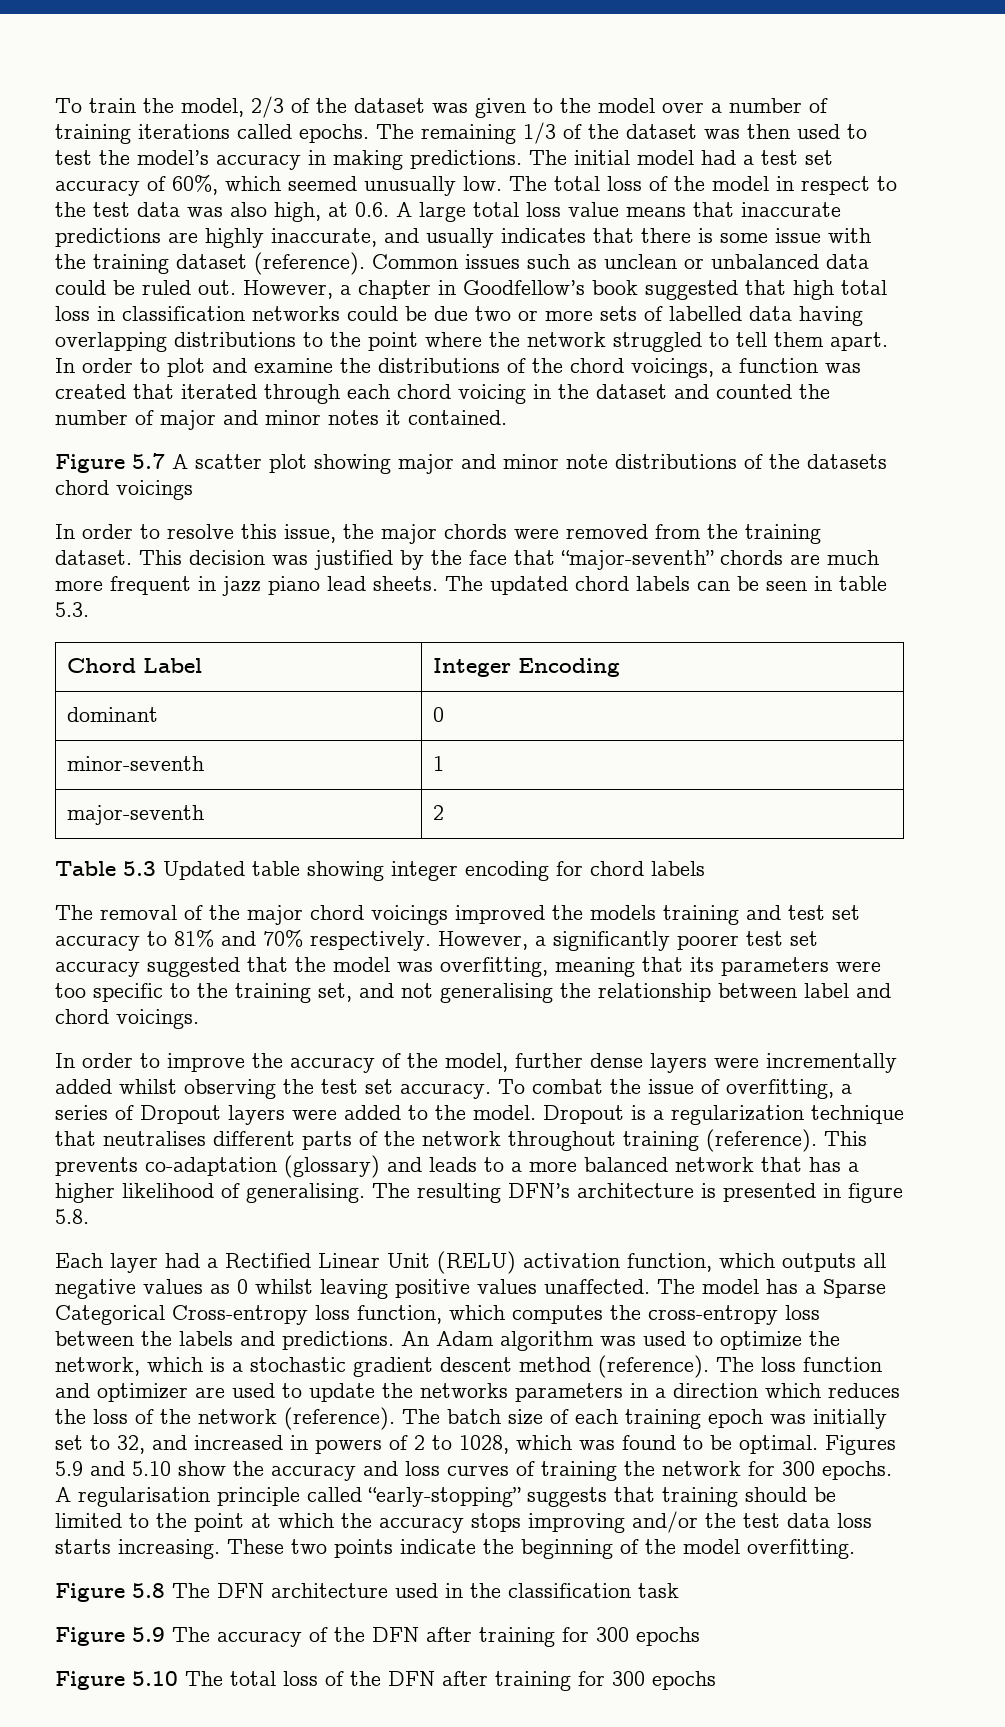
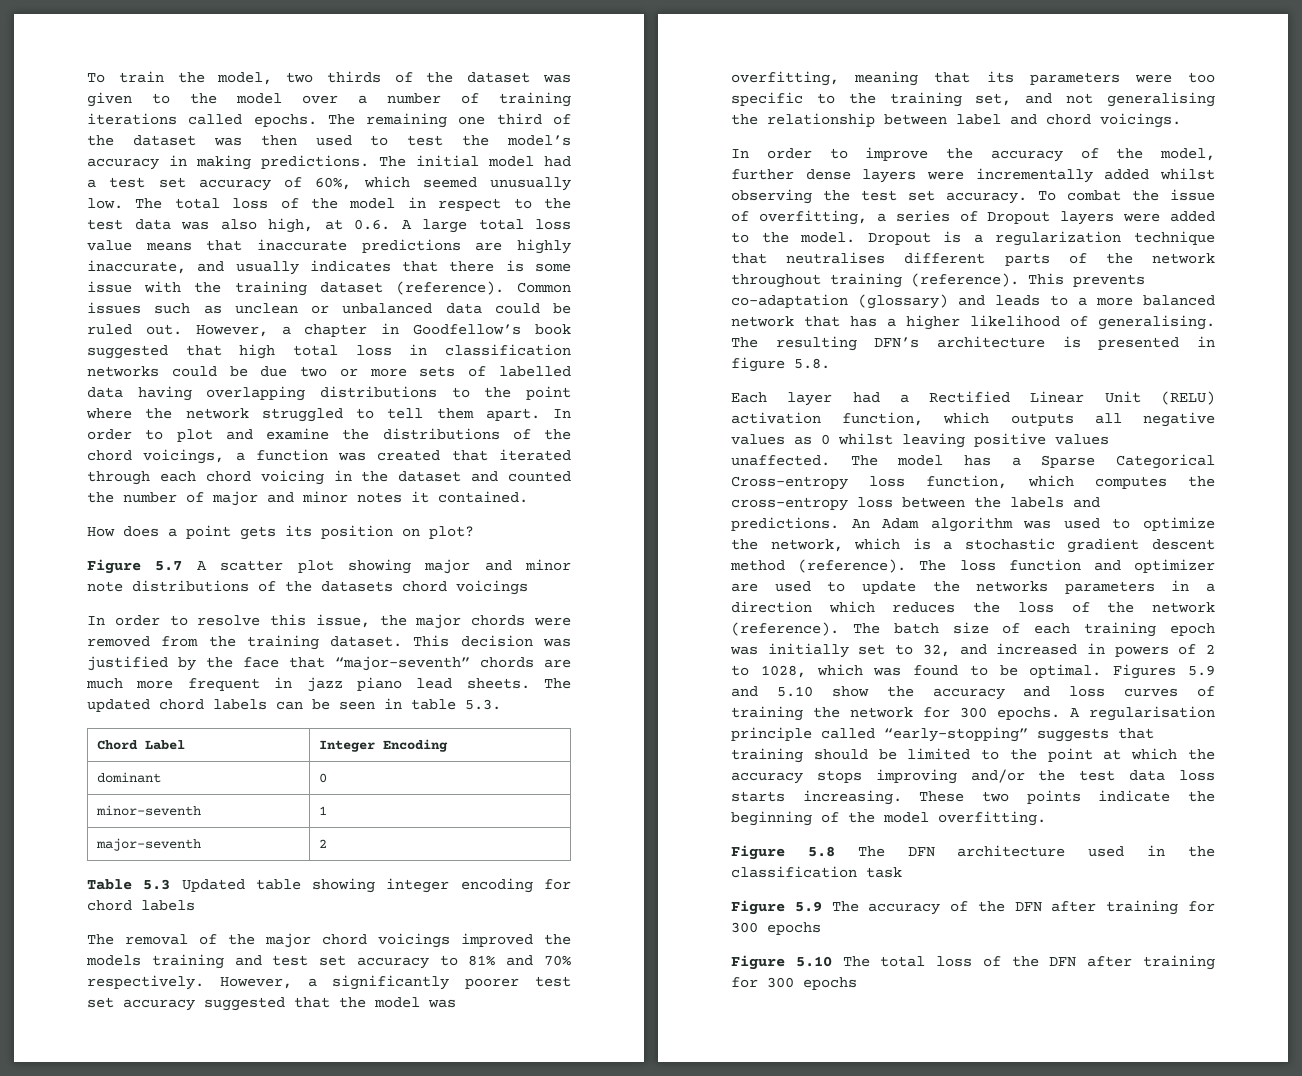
- To train the model, 2/3 of the dataset was given to the model over a number of training iterations called epochs.
+ To train the model, two thirds of the dataset was given to the model over a number of training iterations called epochs.
- The remaining 1/3 of the dataset was then used to test the model’s accuracy in making predictions.
+ The remaining one third of the dataset was then used to test the model’s accuracy in making predictions.
+ How does a point gets its position on plot?

